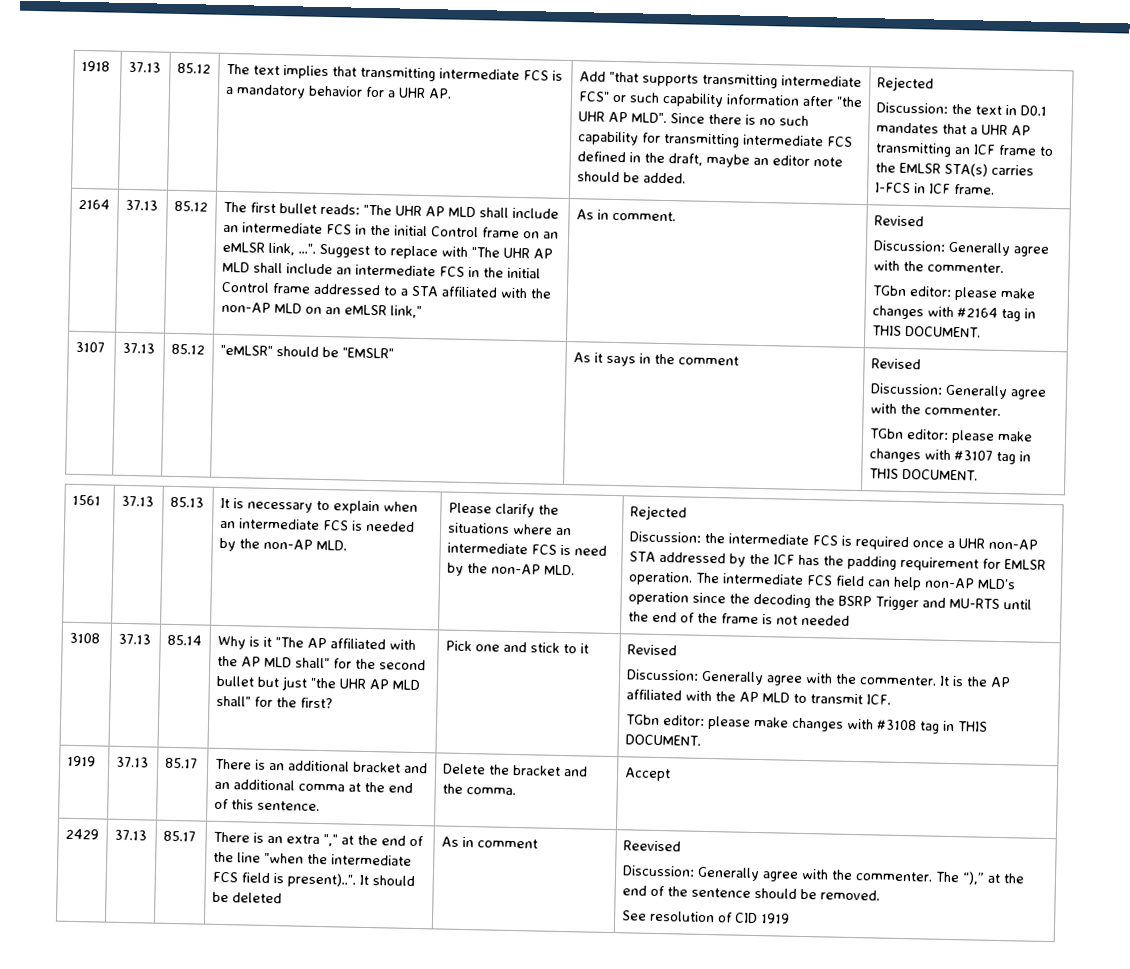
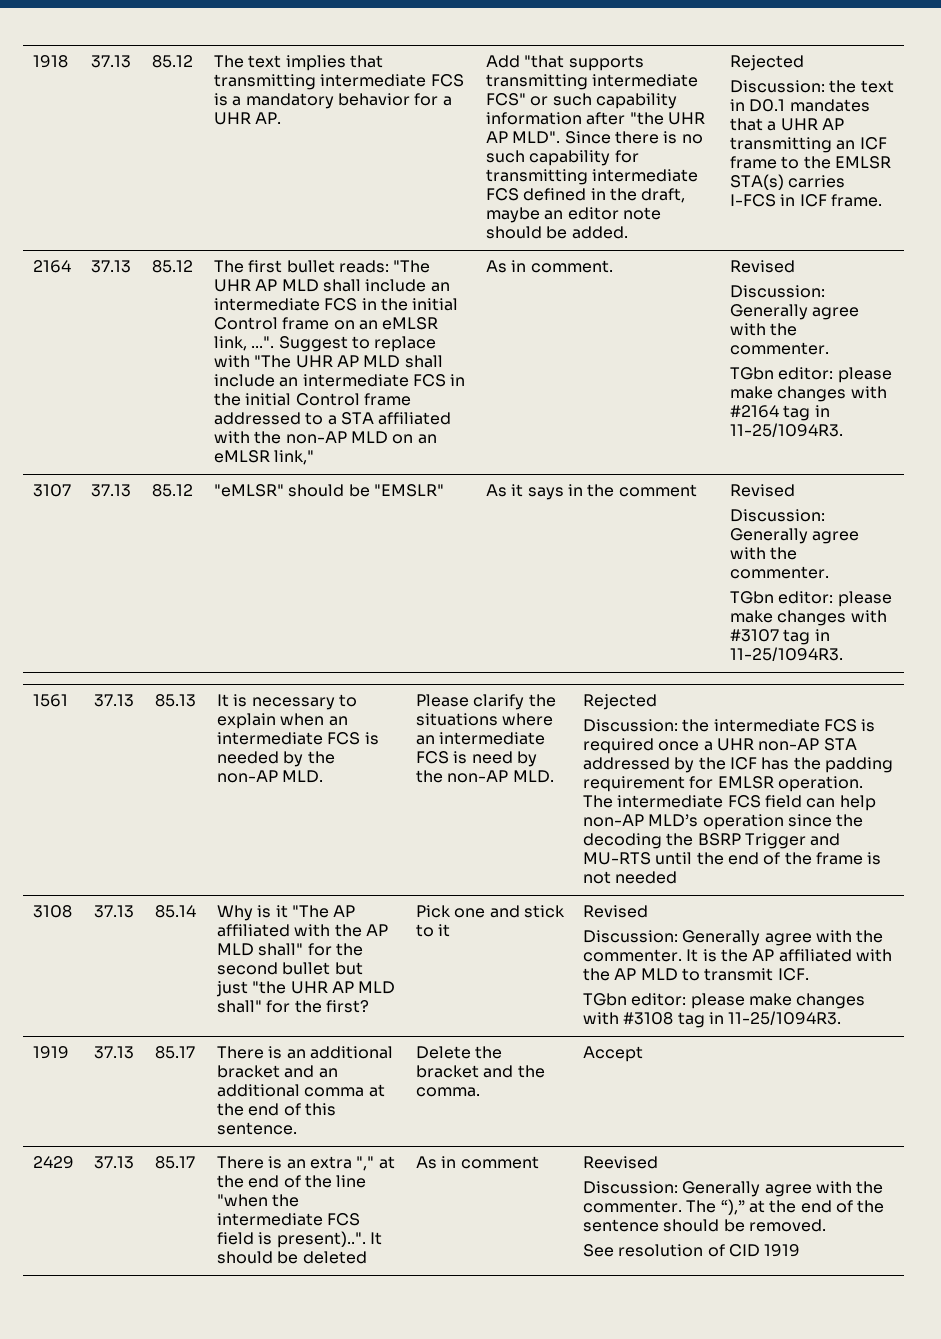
- TGbn editor: please make changes with #2164 tag in THIS DOCUMENT.
+ TGbn editor: please make changes with #2164 tag in 11-25/1094R3.
  3107 | 37.13 | 85.12 | "eMLSR" should be "EMSLR" | As it says in the comment | Revised
  Discussion: Generally agree with the commenter.
- TGbn editor: please make changes with #3107 tag in THIS DOCUMENT.
+ TGbn editor: please make changes with #3107 tag in 11-25/1094R3.
- TGbn editor: please make changes with #3108 tag in THIS DOCUMENT.
+ TGbn editor: please make changes with #3108 tag in 11-25/1094R3.

